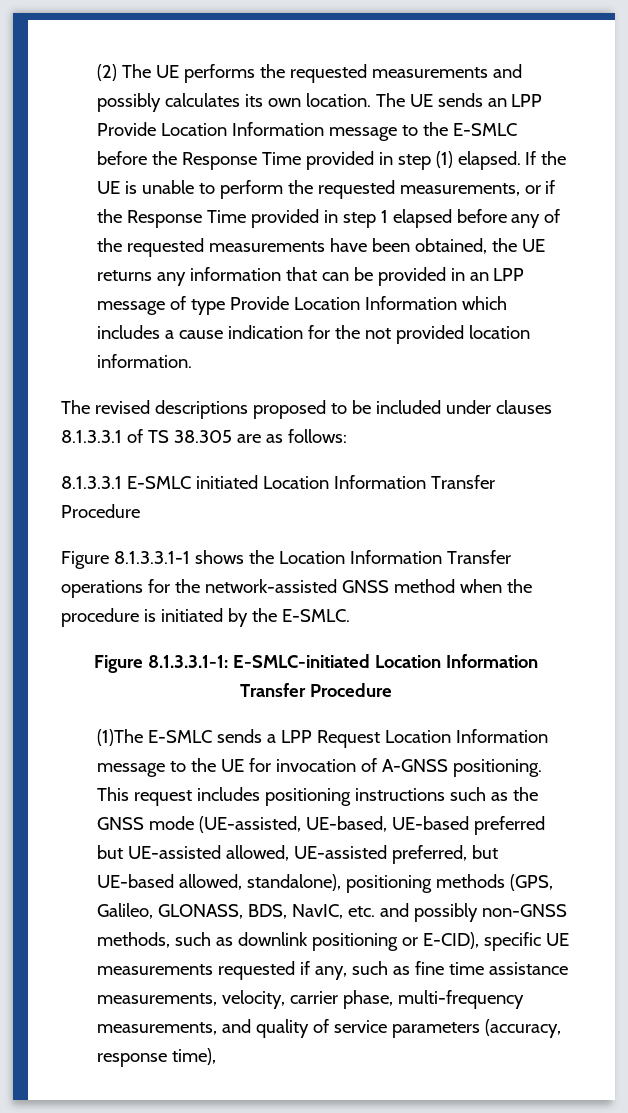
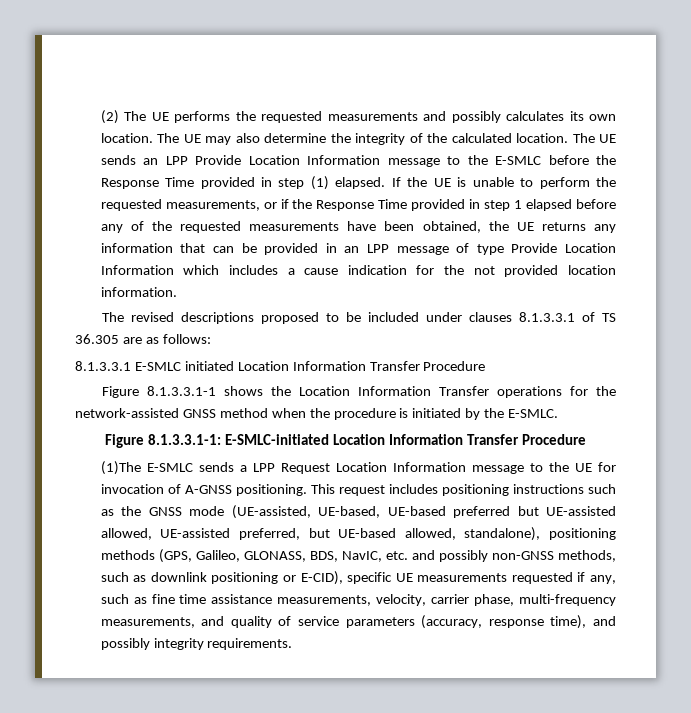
- The UE sends an LPP Provide Location Information message to the E-SMLC before the Response Time provided in step (1) elapsed.
+ The UE may also determine the integrity of the calculated location. The UE sends an LPP Provide Location Information message to the E-SMLC before the Response Time provided in step (1) elapsed.
- The revised descriptions proposed to be included under clauses 8.1.3.3.1 of TS 38.305 are as follows:
+ The revised descriptions proposed to be included under clauses 8.1.3.3.1 of TS 36.305 are as follows:
- This request includes positioning instructions such as the GNSS mode (UE-assisted, UE-based, UE-based preferred but UE-assisted allowed, UE-assisted preferred, but UE-based allowed, standalone), positioning methods (GPS, Galileo, GLONASS, BDS, NavIC, etc. and possibly non-GNSS methods, such as downlink positioning or E-CID), specific UE measurements requested if any, such as fine time assistance measurements, velocity, carrier phase, multi-frequency measurements, and quality of service parameters (accuracy, response time),
+ This request includes positioning instructions such as the GNSS mode (UE-assisted, UE-based, UE-based preferred but UE-assisted allowed, UE-assisted preferred, but UE-based allowed, standalone), positioning methods (GPS, Galileo, GLONASS, BDS, NavIC, etc. and possibly non-GNSS methods, such as downlink positioning or E-CID), specific UE measurements requested if any, such as fine time assistance measurements, velocity, carrier phase, multi-frequency measurements, and quality of service parameters (accuracy, response time), and possibly integrity requirements.

